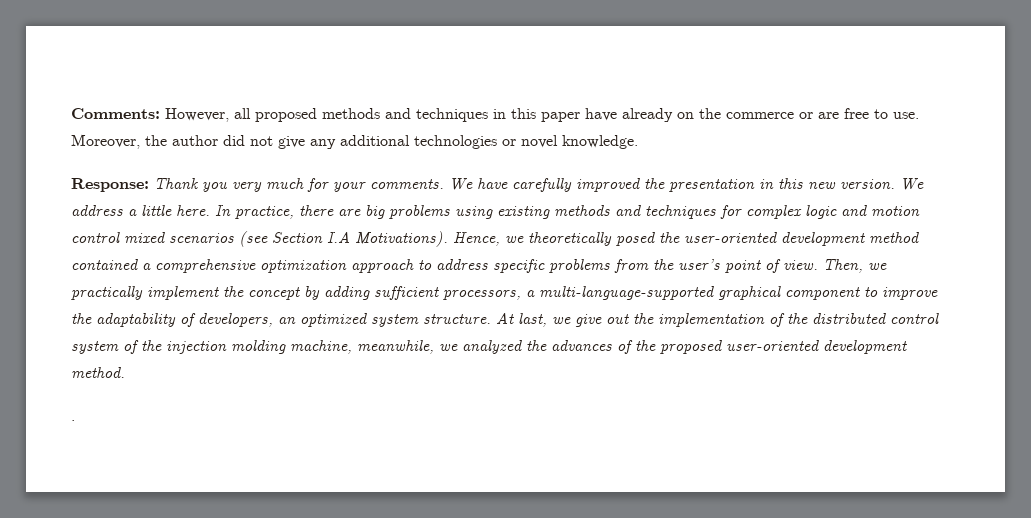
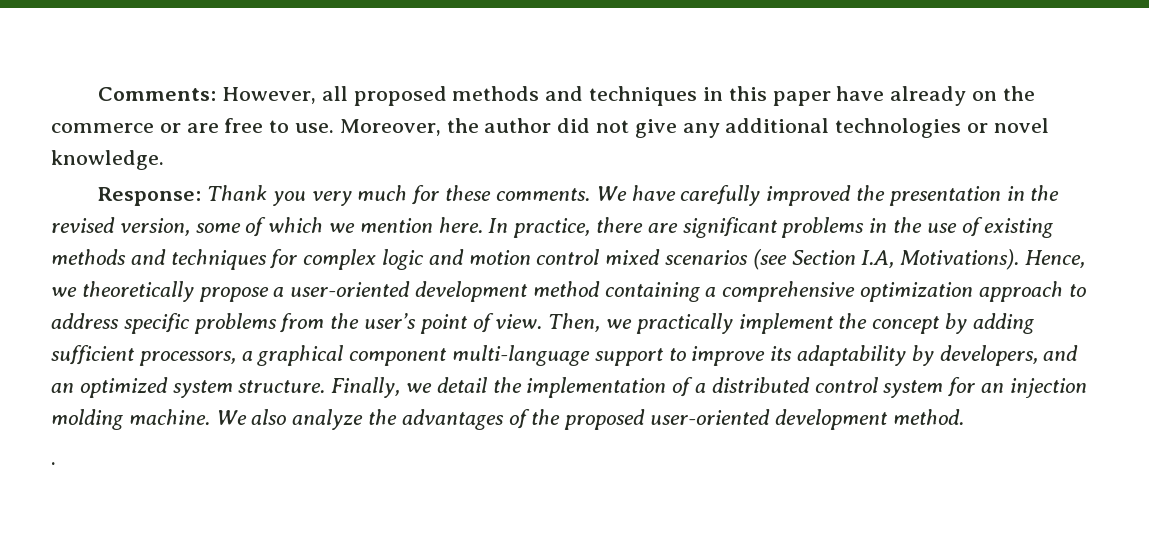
- Response: Thank you very much for your comments.
+ Response: Thank you very much for these comments.
- We have carefully improved the presentation in this new version. We address a little here.
+ We have carefully improved the presentation in the revised version, some of which we mention here.
- In practice, there are big problems using existing methods and techniques for complex logic and motion control mixed scenarios (see Section I.A Motivations).
+ In practice, there are significant problems in the use of existing methods and techniques for complex logic and motion control mixed scenarios (see Section I.A, Motivations).
- Hence, we theoretically posed the user-oriented development method contained a comprehensive optimization approach to address specific problems from the user’s point of view.
+ Hence, we theoretically propose a user-oriented development method containing a comprehensive optimization approach to address specific problems from the user’s point of view.
- Then, we practically implement the concept by adding sufficient processors, a multi-language-supported graphical component to improve the adaptability of developers, an optimized system structure. At last, we give out the implementation of the distributed control system of the injection molding machine, meanwhile, we analyzed the advances of the proposed user-oriented development method.
+ Then, we practically implement the concept by adding sufficient processors, a graphical component multi-language support to improve its adaptability by developers, and an optimized system structure. Finally, we detail the implementation of a distributed control system for an injection molding machine. We also analyze the advantages of the proposed user-oriented development method.

